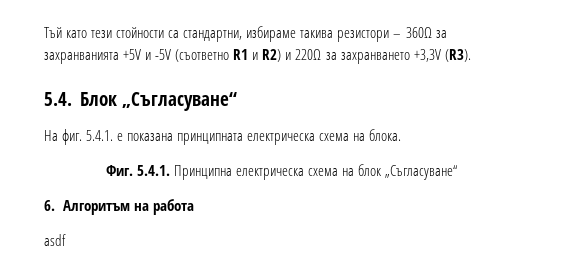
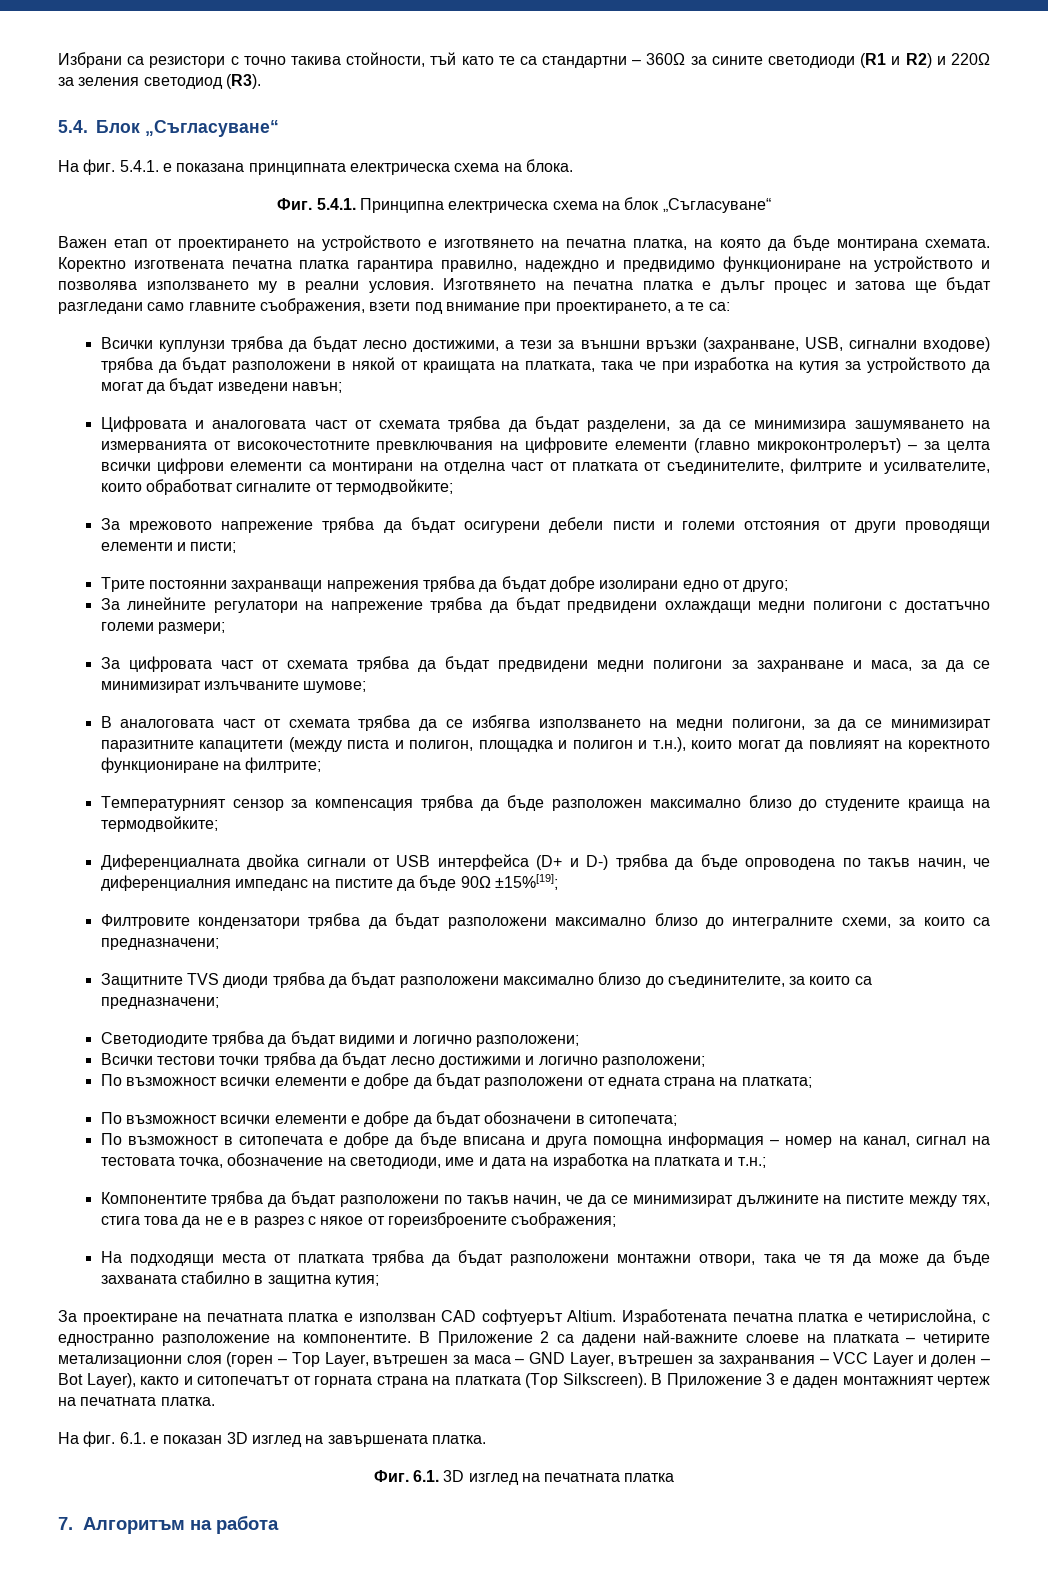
- Тъй като тези стойности са стандартни, избираме такива резистори – 360Ω за захранванията +5V и -5V (съответно R1 и R2) и 220Ω за захранването +3,3V (R3).
+ Избрани са резистори с точно такива стойности, тъй като те са стандартни – 360Ω за сините светодиоди (R1 и R2) и 220Ω за зеления светодиод (R3).
- 6. Алгоритъм на работа
+ Важен етап от проектирането на устройството е изготвянето на печатна платка, на която да бъде монтирана схемата. Коректно изготвената печатна платка гарантира правилно, надеждно и предвидимо функциониране на устройството и позволява използването му в реални условия. Изготвянето на печатна платка е дълъг процес и затова ще бъдат разгледани само главните съображения, взети под внимание при проектирането, а те са:
+ Всички куплунзи трябва да бъдат лесно достижими, а тези за външни връзки (захранване, USB, сигнални входове) трябва да бъдат разположени в някой от краищата на платката, така че при изработка на кутия за устройството да могат да бъдат изведени навън;
+ Цифровата и аналоговата част от схемата трябва да бъдат разделени, за да се минимизира зашумяването на измерванията от високочестотните превключвания на цифровите елементи (главно микроконтролерът) – за целта всички цифрови елементи са монтирани на отделна част от платката от съединителите, филтрите и усилвателите, които обработват сигналите от термодвойките;
+ За мрежовото напрежение трябва да бъдат осигурени дебели писти и големи отстояния от други проводящи елементи и писти;
+ Трите постоянни захранващи напрежения трябва да бъдат добре изолирани едно от друго;
+ За линейните регулатори на напрежение трябва да бъдат предвидени охлаждащи медни полигони с достатъчно големи размери;
+ За цифровата част от схемата трябва да бъдат предвидени медни полигони за захранване и маса, за да се минимизират излъчваните шумове;
+ В аналоговата част от схемата трябва да се избягва използването на медни полигони, за да се минимизират паразитните капацитети (между писта и полигон, площадка и полигон и т.н.), които могат да повлияят на коректното функциониране на филтрите;
+ Температурният сензор за компенсация трябва да бъде разположен максимално близо до студените краища на термодвойките;
+ Диференциалната двойка сигнали от USB интерфейса (D+ и D-) трябва да бъде опроводена по такъв начин, че диференциалния импеданс на пистите да бъде 90Ω ±15%[19];
+ Филтровите кондензатори трябва да бъдат разположени максимално близо до интегралните схеми, за които са предназначени;
+ Защитните TVS диоди трябва да бъдат разположени максимално близо до съединителите, за които са предназначени;
+ Светодиодите трябва да бъдат видими и логично разположени;
+ Всички тестови точки трябва да бъдат лесно достижими и логично разположени;
+ По възможност всички елементи е добре да бъдат разположени от едната страна на платката;
+ По възможност всички елементи е добре да бъдат обозначени в ситопечата;
+ По възможност в ситопечата е добре да бъде вписана и друга помощна информация – номер на канал, сигнал на тестовата точка, обозначение на светодиоди, име и дата на изработка на платката и т.н.;
+ Компонентите трябва да бъдат разположени по такъв начин, че да се минимизират дължините на пистите между тях, стига това да не е в разрез с някое от гореизброените съображения;
+ На подходящи места от платката трябва да бъдат разположени монтажни отвори, така че тя да може да бъде захваната стабилно в защитна кутия;
+ За проектиране на печатната платка е използван CAD софтуерът Altium. Изработената печатна платка е четирислойна, с едностранно разположение на компонентите. В Приложение 2 са дадени най-важните слоеве на платката – четирите метализационни слоя (горен – Top Layer, вътрешен за маса – GND Layer, вътрешен за захранвания – VCC Layer и долен – Bot Layer), както и ситопечатът от горната страна на платката (Top Silkscreen). В Приложение 3 е даден монтажният чертеж на печатната платка.
+ На фиг. 6.1. е показан 3D изглед на завършената платка.
+ Фиг. 6.1. 3D изглед на печатната платка
+ 7. Алгоритъм на работа
- asdf

